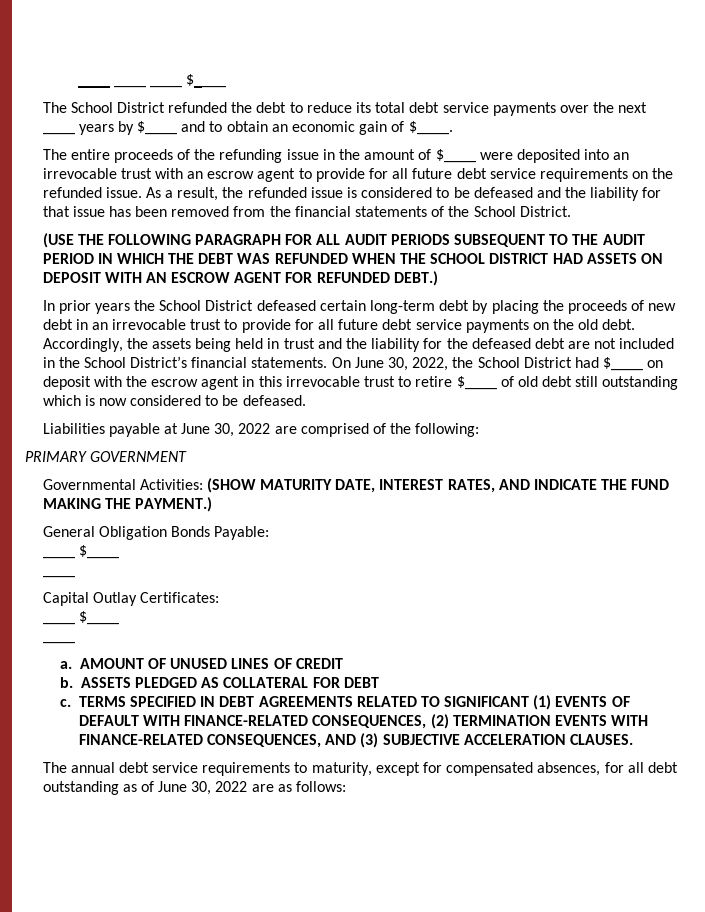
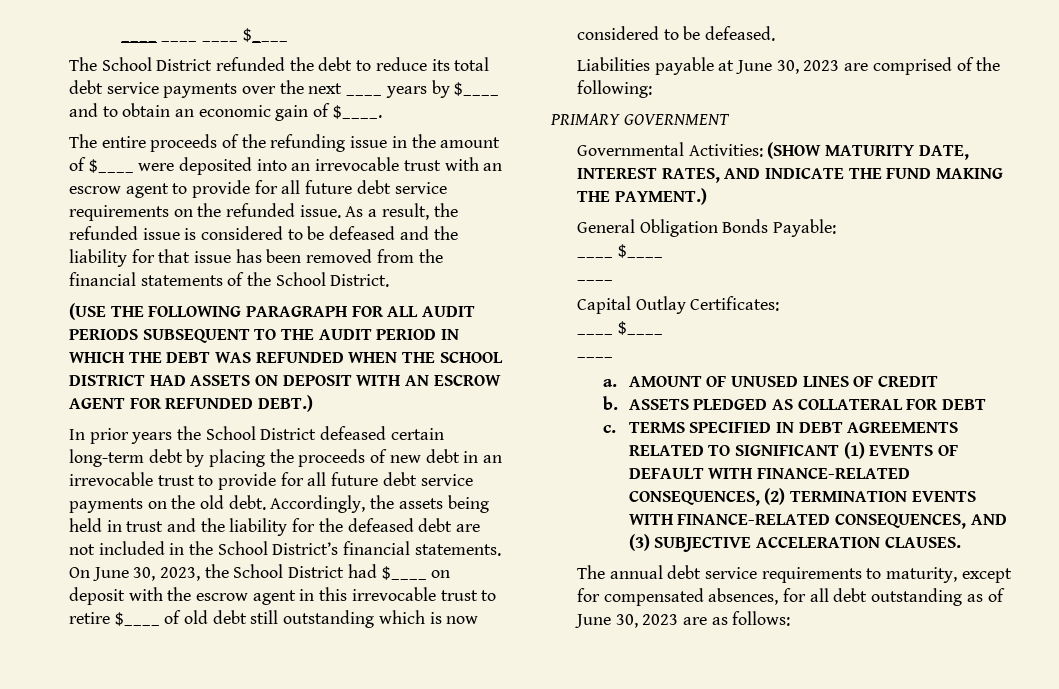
- On June 30, 2022, the School District had $____ on deposit with the escrow agent in this irrevocable trust to retire $____ of old debt still outstanding which is now considered to be defeased.
+ On June 30, 2023, the School District had $____ on deposit with the escrow agent in this irrevocable trust to retire $____ of old debt still outstanding which is now considered to be defeased.
- Liabilities payable at June 30, 2022 are comprised of the following:
+ Liabilities payable at June 30, 2023 are comprised of the following:
- The annual debt service requirements to maturity, except for compensated absences, for all debt outstanding as of June 30, 2022 are as follows:
+ The annual debt service requirements to maturity, except for compensated absences, for all debt outstanding as of June 30, 2023 are as follows:

